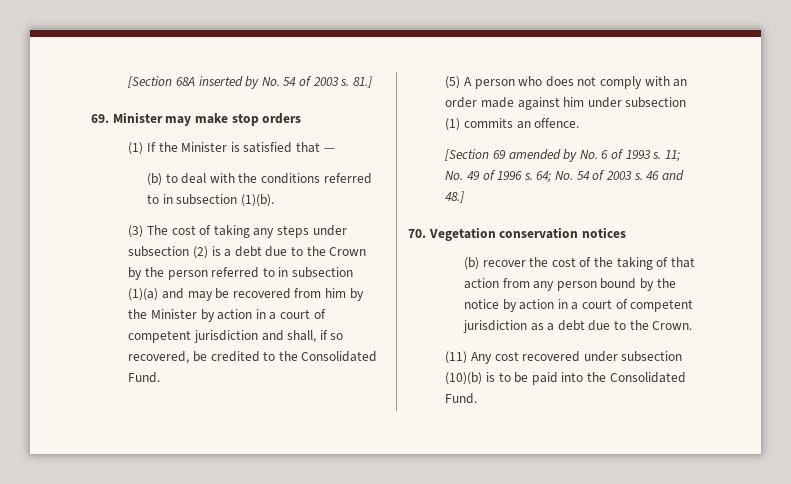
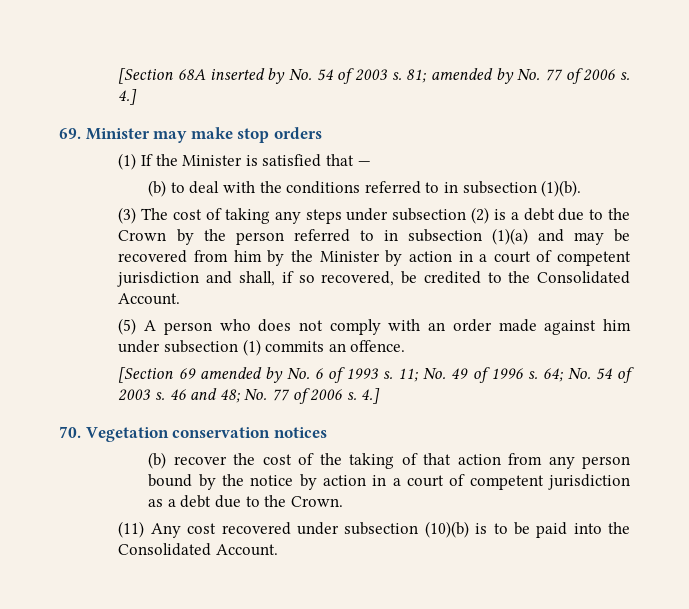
- 81.]
+ 81; amended by No. 77 of 2006 s. 4.]
- (3) The cost of taking any steps under subsection (2) is a debt due to the Crown by the person referred to in subsection (1)(a) and may be recovered from him by the Minister by action in a court of competent jurisdiction and shall, if so recovered, be credited to the Consolidated Fund.
+ (3) The cost of taking any steps under subsection (2) is a debt due to the Crown by the person referred to in subsection (1)(a) and may be recovered from him by the Minister by action in a court of competent jurisdiction and shall, if so recovered, be credited to the Consolidated Account.
- 46 and 48.]
+ 46 and 48; No. 77 of 2006 s. 4.]
- (11) Any cost recovered under subsection (10)(b) is to be paid into the Consolidated Fund.
+ (11) Any cost recovered under subsection (10)(b) is to be paid into the Consolidated Account.

